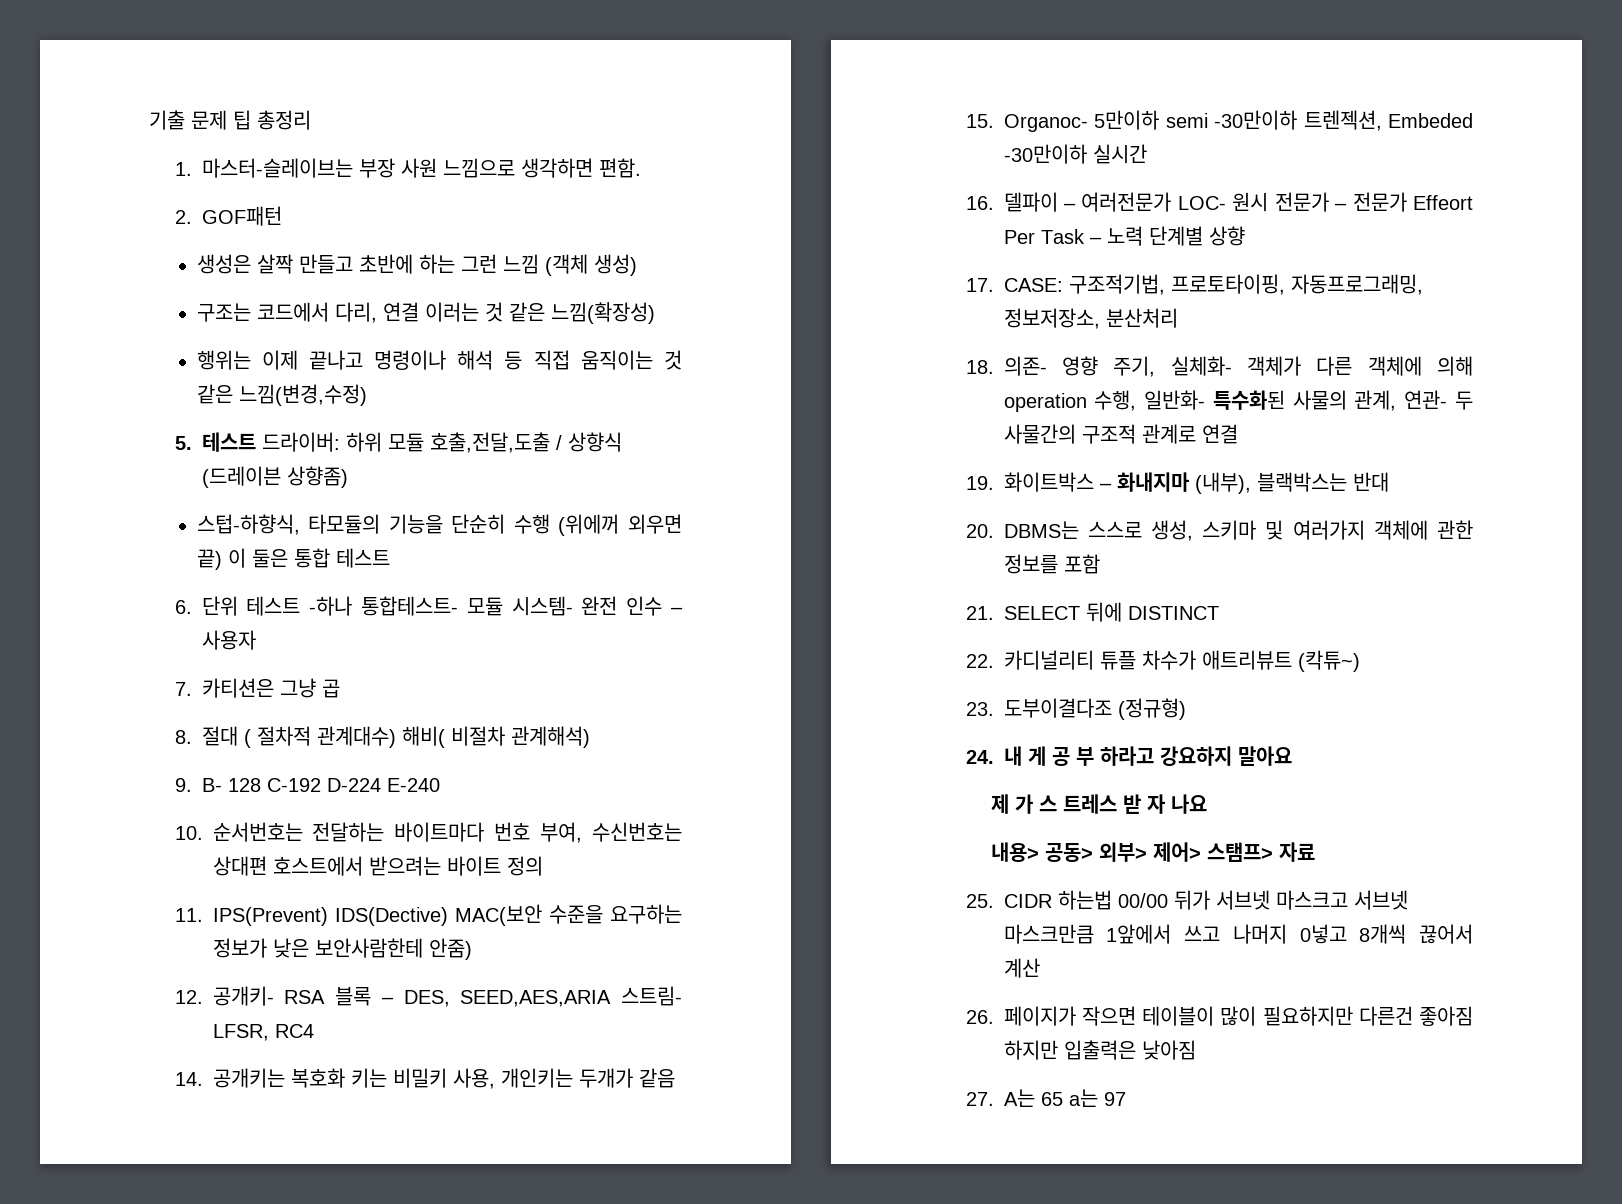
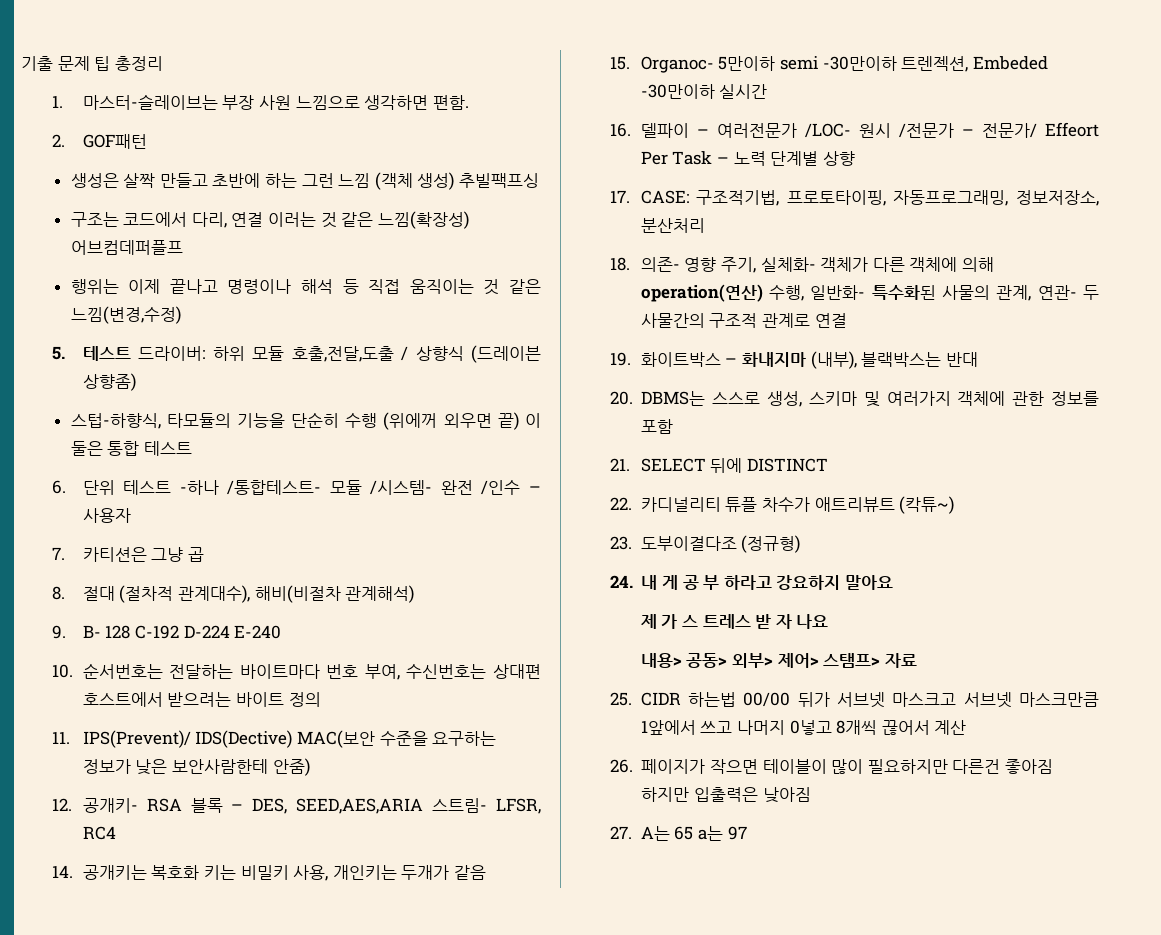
- 생성은 살짝 만들고 초반에 하는 그런 느낌 (객체 생성)
+ 생성은 살짝 만들고 초반에 하는 그런 느낌 (객체 생성) 추빌팩프싱
- 구조는 코드에서 다리, 연결 이러는 것 같은 느낌(확장성)
+ 구조는 코드에서 다리, 연결 이러는 것 같은 느낌(확장성) 어브컴데퍼플프
- 6. 단위 테스트 -하나 통합테스트- 모듈 시스템- 완전 인수 – 사용자
+ 6. 단위 테스트 -하나 /통합테스트- 모듈 /시스템- 완전 /인수 – 사용자
- 8. 절대 ( 절차적 관계대수) 해비( 비절차 관계해석)
+ 8. 절대 (절차적 관계대수), 해비(비절차 관계해석)
- 11. IPS(Prevent) IDS(Dective) MAC(보안 수준을 요구하는 정보가 낮은 보안사람한테 안줌)
+ 11. IPS(Prevent)/ IDS(Dective) MAC(보안 수준을 요구하는 정보가 낮은 보안사람한테 안줌)
- 16. 델파이 – 여러전문가 LOC- 원시 전문가 – 전문가 Effeort Per Task – 노력 단계별 상향
+ 16. 델파이 – 여러전문가 /LOC- 원시 /전문가 – 전문가/ Effeort Per Task – 노력 단계별 상향
- 18. 의존- 영향 주기, 실체화- 객체가 다른 객체에 의해 operation 수행, 일반화- 특수화된 사물의 관계, 연관- 두 사물간의 구조적 관계로 연결
+ 18. 의존- 영향 주기, 실체화- 객체가 다른 객체에 의해 operation(연산) 수행, 일반화- 특수화된 사물의 관계, 연관- 두 사물간의 구조적 관계로 연결

